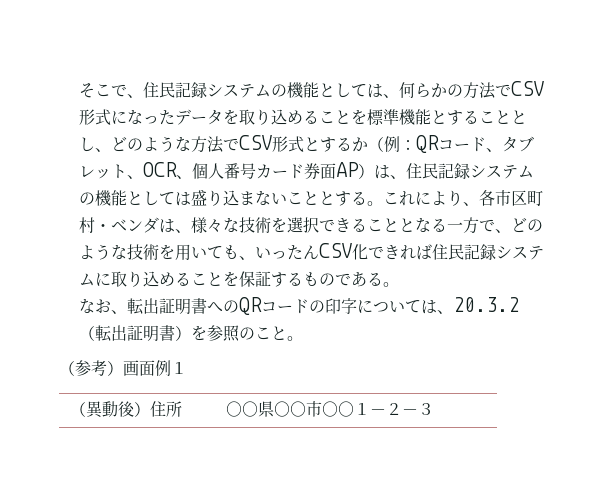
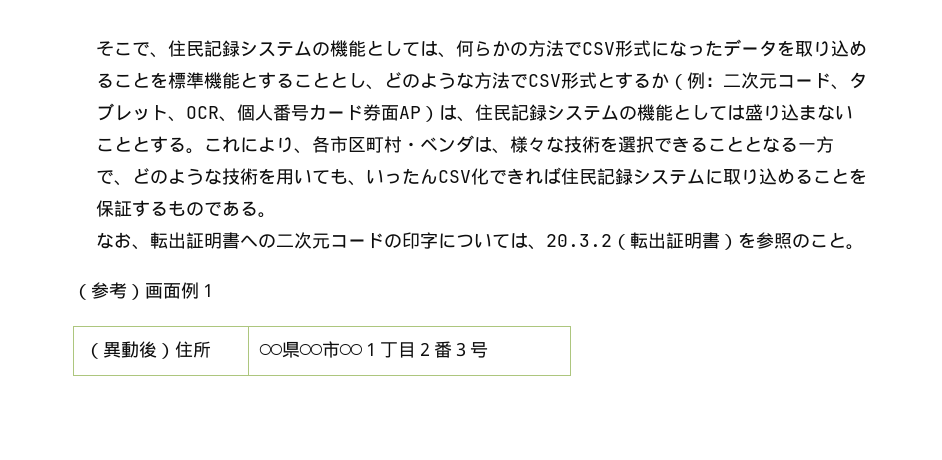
- QRコード、タブレット、OCR、個人番号カード券面AP）は、住民記録システムの機能としては盛り込まないこととする。
+ 二次元コード、タブレット、OCR、個人番号カード券面AP）は、住民記録システムの機能としては盛り込まないこととする。
- なお、転出証明書へのQRコードの印字については、20.3.2（転出証明書）を参照のこと。
+ なお、転出証明書への二次元コードの印字については、20.3.2（転出証明書）を参照のこと。
- （異動後）住所 | ○○県○○市○○１－２－３
+ （異動後）住所 | ○○県○○市○○１丁目２番３号

